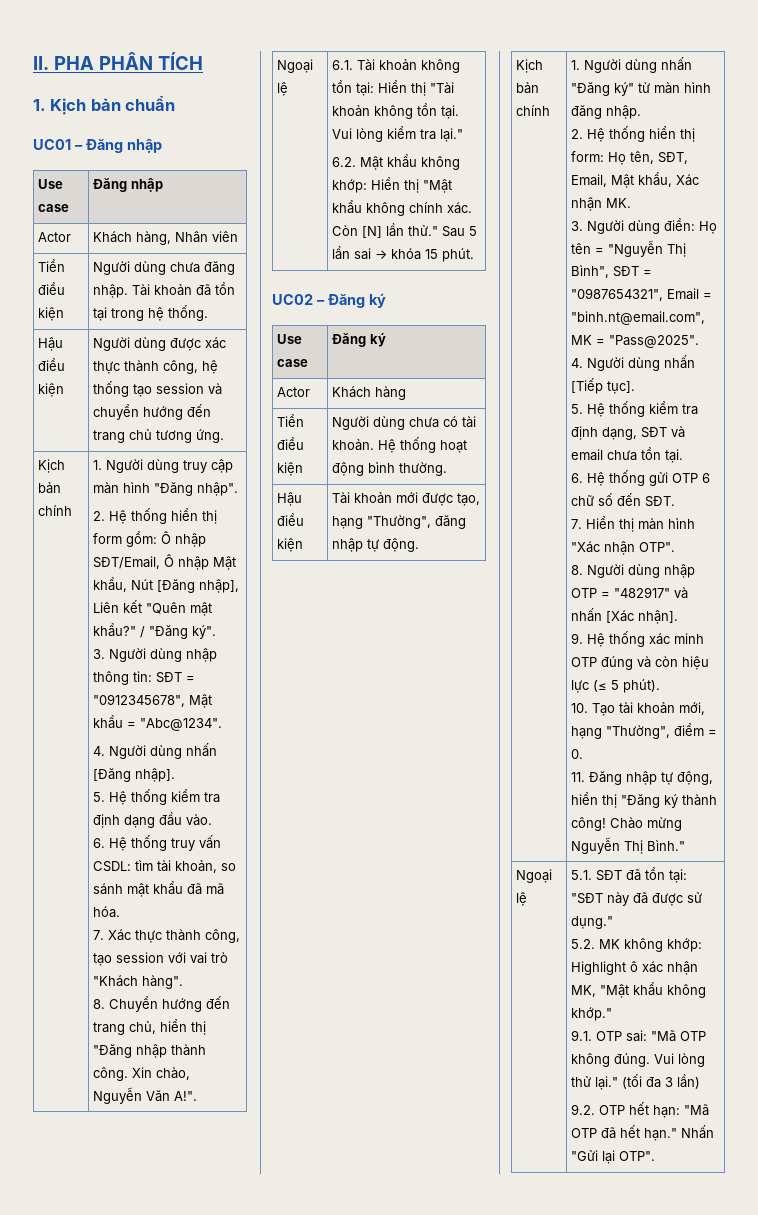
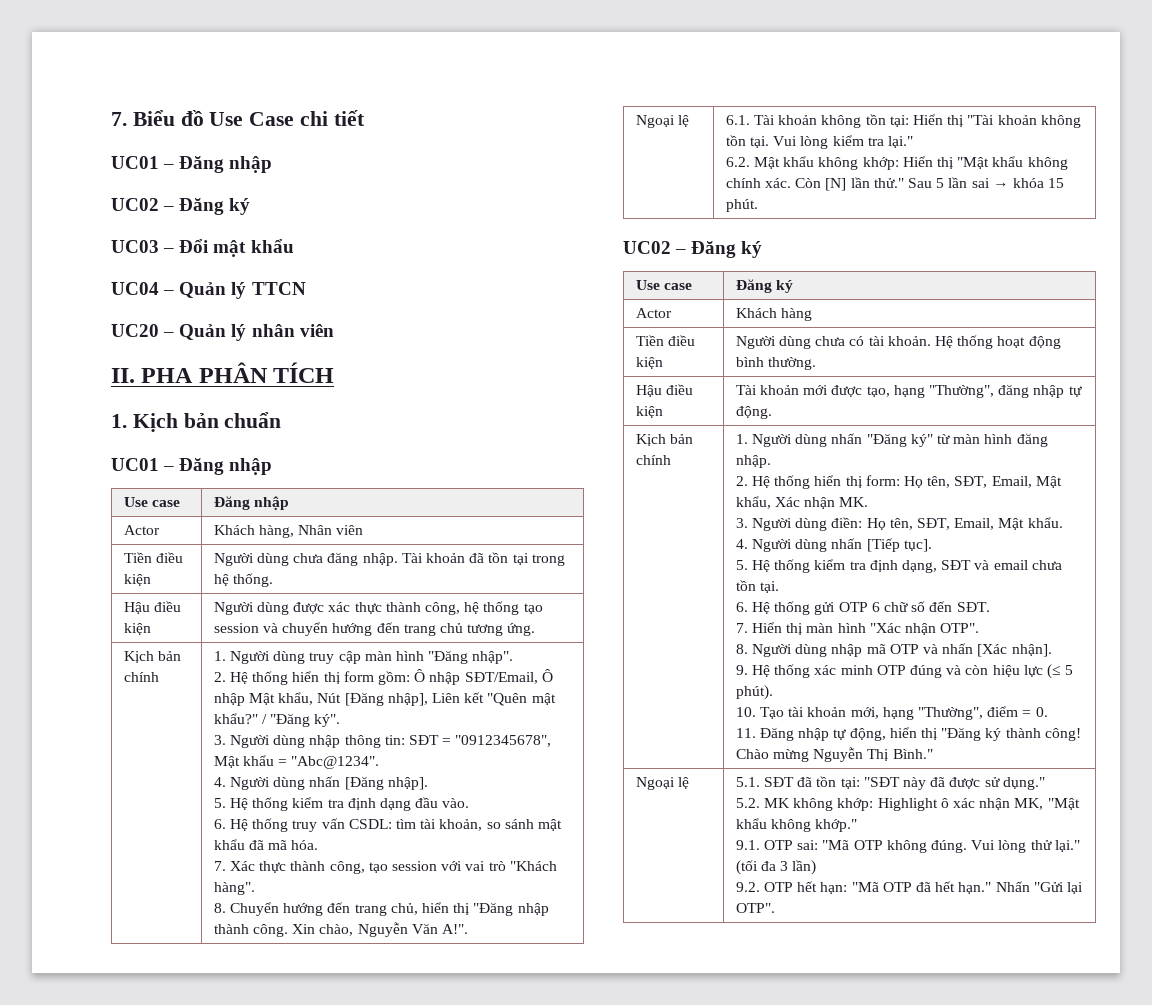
+ 7. Biểu đồ Use Case chi tiết
+ UC01 – Đăng nhập
+ UC02 – Đăng ký
+ UC03 – Đổi mật khẩu
+ UC04 – Quản lý TTCN
+ UC20 – Quản lý nhân viên
- 3. Người dùng điền: Họ tên = "Nguyễn Thị Bình", SĐT = "0987654321", Email = "binh.nt@email.com", MK = "Pass@2025".
+ 3. Người dùng điền: Họ tên, SĐT, Email, Mật khẩu.
- 8. Người dùng nhập OTP = "482917" và nhấn [Xác nhận].
+ 8. Người dùng nhập mã OTP và nhấn [Xác nhận].

